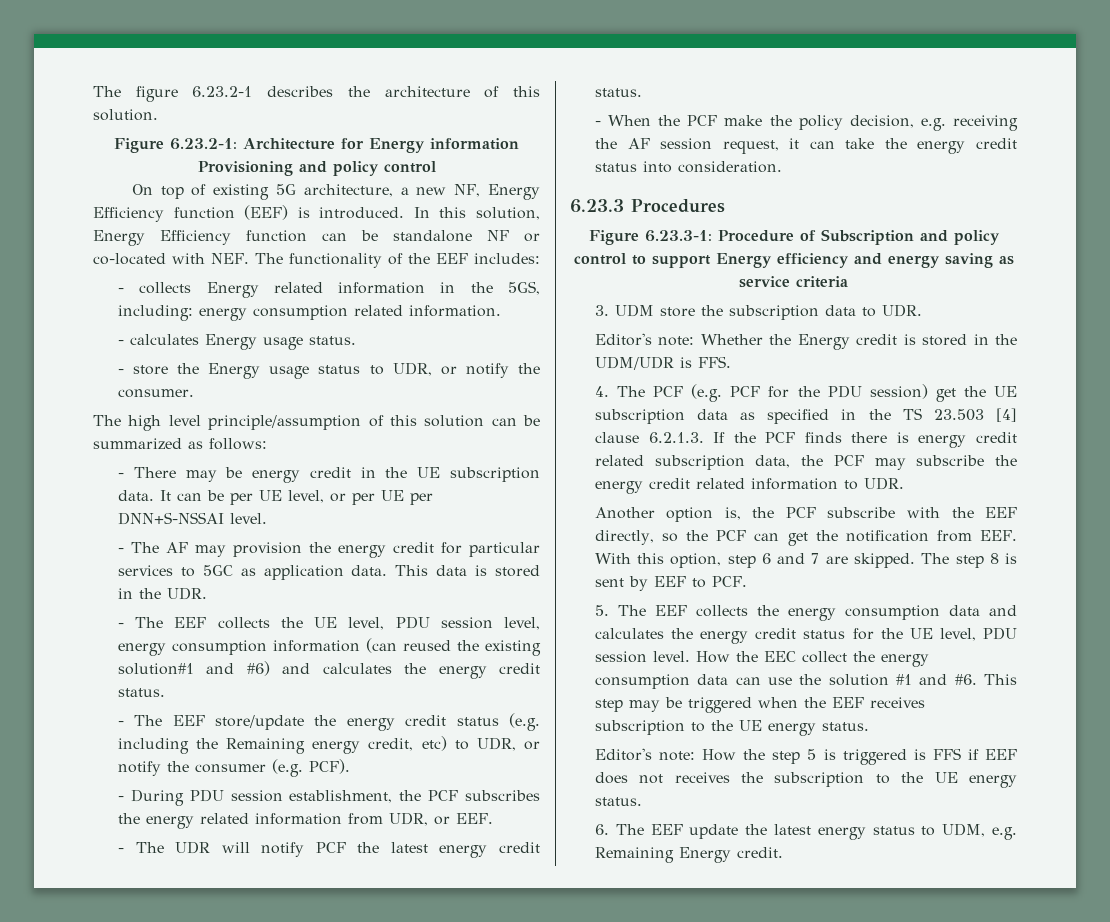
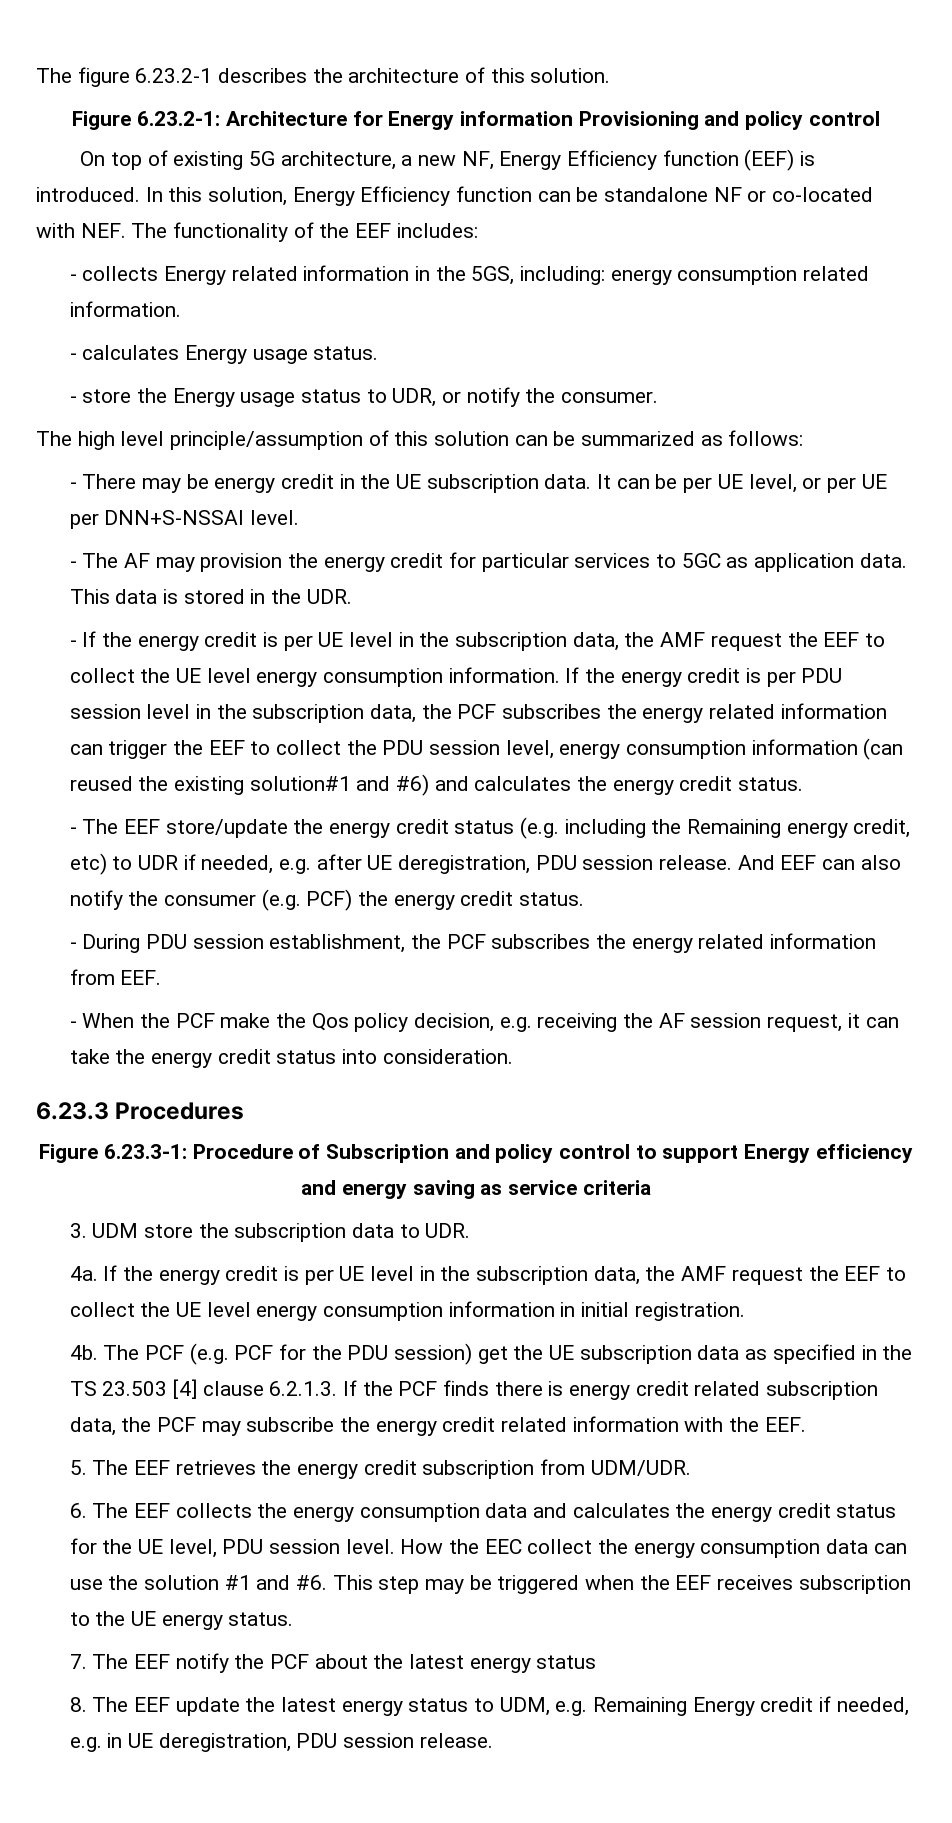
- - The EEF collects the UE level, PDU session level, energy consumption information (can reused the existing solution#1 and #6) and calculates the energy credit status.
+ - If the energy credit is per UE level in the subscription data, the AMF request the EEF to collect the UE level energy consumption information. If the energy credit is per PDU session level in the subscription data, the PCF subscribes the energy related information can trigger the EEF to collect the PDU session level, energy consumption information (can reused the existing solution#1 and #6) and calculates the energy credit status.
- - The EEF store/update the energy credit status (e.g. including the Remaining energy credit, etc) to UDR, or notify the consumer (e.g. PCF).
+ - The EEF store/update the energy credit status (e.g. including the Remaining energy credit, etc) to UDR if needed, e.g. after UE deregistration, PDU session release. And EEF can also notify the consumer (e.g. PCF) the energy credit status.
- - During PDU session establishment, the PCF subscribes the energy related information from UDR, or EEF.
- - The UDR will notify PCF the latest energy credit status.
+ - During PDU session establishment, the PCF subscribes the energy related information from EEF.
- - When the PCF make the policy decision, e.g. receiving the AF session request, it can take the energy credit status into consideration.
+ - When the PCF make the Qos policy decision, e.g. receiving the AF session request, it can take the energy credit status into consideration.
- Editor's note: Whether the Energy credit is stored in the UDM/UDR is FFS.
- 4. The PCF (e.g. PCF for the PDU session) get the UE subscription data as specified in the TS 23.503 [4] clause 6.2.1.3. If the PCF finds there is energy credit related subscription data, the PCF may subscribe the energy credit related information to UDR.
- Another option is, the PCF subscribe with the EEF directly, so the PCF can get the notification from EEF. With this option, step 6 and 7 are skipped. The step 8 is sent by EEF to PCF.
- 5. The EEF collects the energy consumption data and calculates the energy credit status for the UE level, PDU session level.
+ 4a. If the energy credit is per UE level in the subscription data, the AMF request the EEF to collect the UE level energy consumption information in initial registration.
+ 4b. The PCF (e.g. PCF for the PDU session) get the UE subscription data as specified in the TS 23.503 [4] clause 6.2.1.3. If the PCF finds there is energy credit related subscription data, the PCF may subscribe the energy credit related information with the EEF.
+ 5. The EEF retrieves the energy credit subscription from UDM/UDR.
+ 6. The EEF collects the energy consumption data and calculates the energy credit status for the UE level, PDU session level.
- Editor's note: How the step 5 is triggered is FFS if EEF does not receives the subscription to the UE energy status.
- 6. The EEF update the latest energy status to UDM, e.g. Remaining Energy credit.
+ 7. The EEF notify the PCF about the latest energy status
+ 8. The EEF update the latest energy status to UDM, e.g. Remaining Energy credit if needed, e.g. in UE deregistration, PDU session release.

